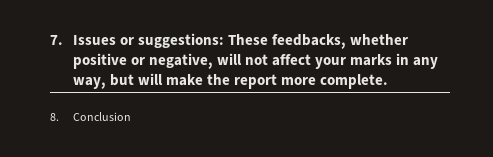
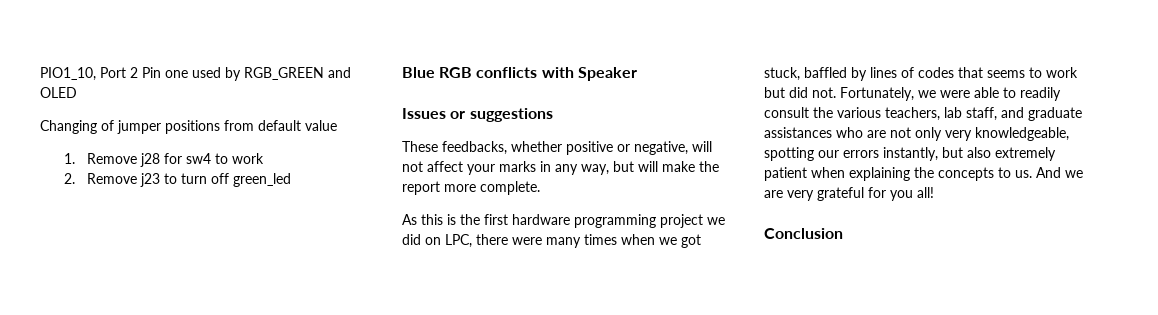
- 7. Issues or suggestions: These feedbacks, whether positive or negative, will not affect your marks in any way, but will make the report more complete.
+ PIO1_10, Port 2 Pin one used by RGB_GREEN and OLED
+ Changing of jumper positions from default value
+ 1. Remove j28 for sw4 to work
+ 2. Remove j23 to turn off green_led
+ Blue RGB conflicts with Speaker
+ Issues or suggestions
+ These feedbacks, whether positive or negative, will not affect your marks in any way, but will make the report more complete.
- 8. Conclusion
+ As this is the first hardware programming project we did on LPC, there were many times when we got stuck, baffled by lines of codes that seems to work but did not. Fortunately, we were able to readily consult the various teachers, lab staff, and graduate assistances who are not only very knowledgeable, spotting our errors instantly, but also extremely patient when explaining the concepts to us. And we are very grateful for you all!
+ Conclusion

